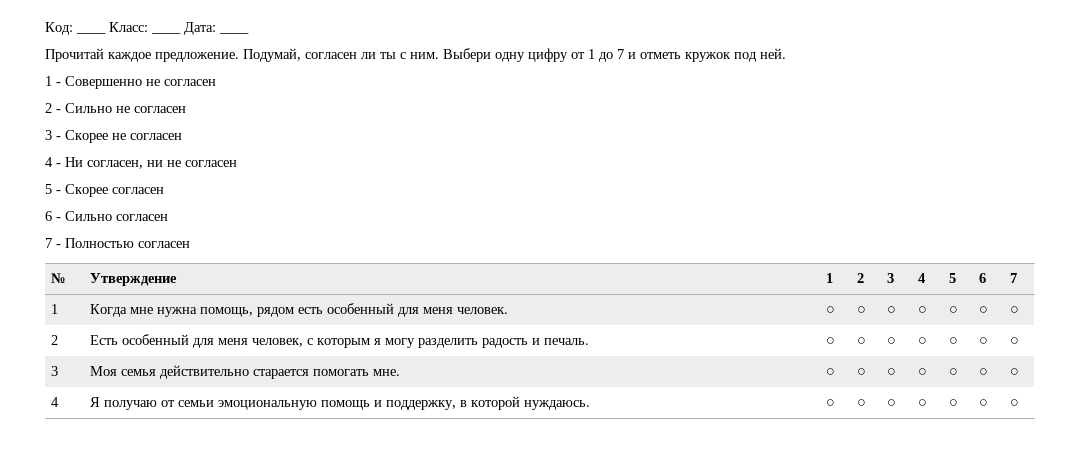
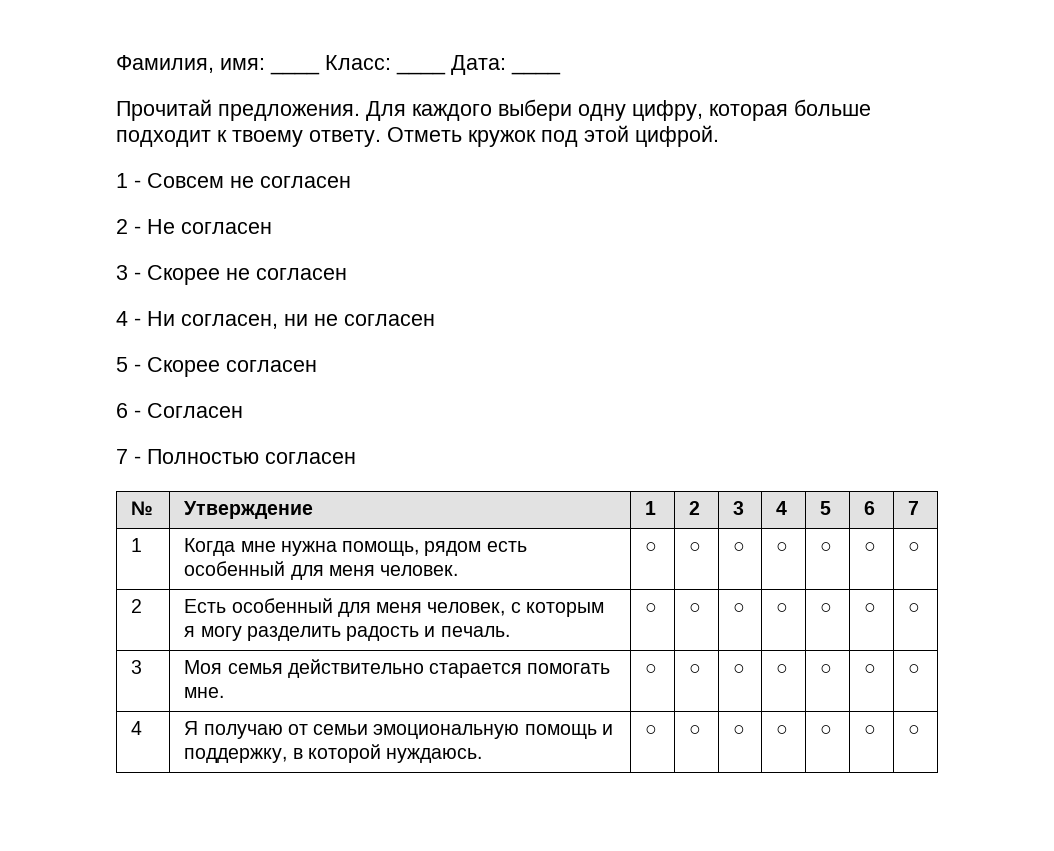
- Код: ____ Класс: ____ Дата: ____
+ Фамилия, имя: ____ Класс: ____ Дата: ____
- Прочитай каждое предложение. Подумай, согласен ли ты с ним. Выбери одну цифру от 1 до 7 и отметь кружок под ней.
+ Прочитай предложения. Для каждого выбери одну цифру, которая больше подходит к твоему ответу. Отметь кружок под этой цифрой.
- 1 - Совершенно не согласен
+ 1 - Совсем не согласен
- 2 - Сильно не согласен
+ 2 - Не согласен
- 6 - Сильно согласен
+ 6 - Согласен

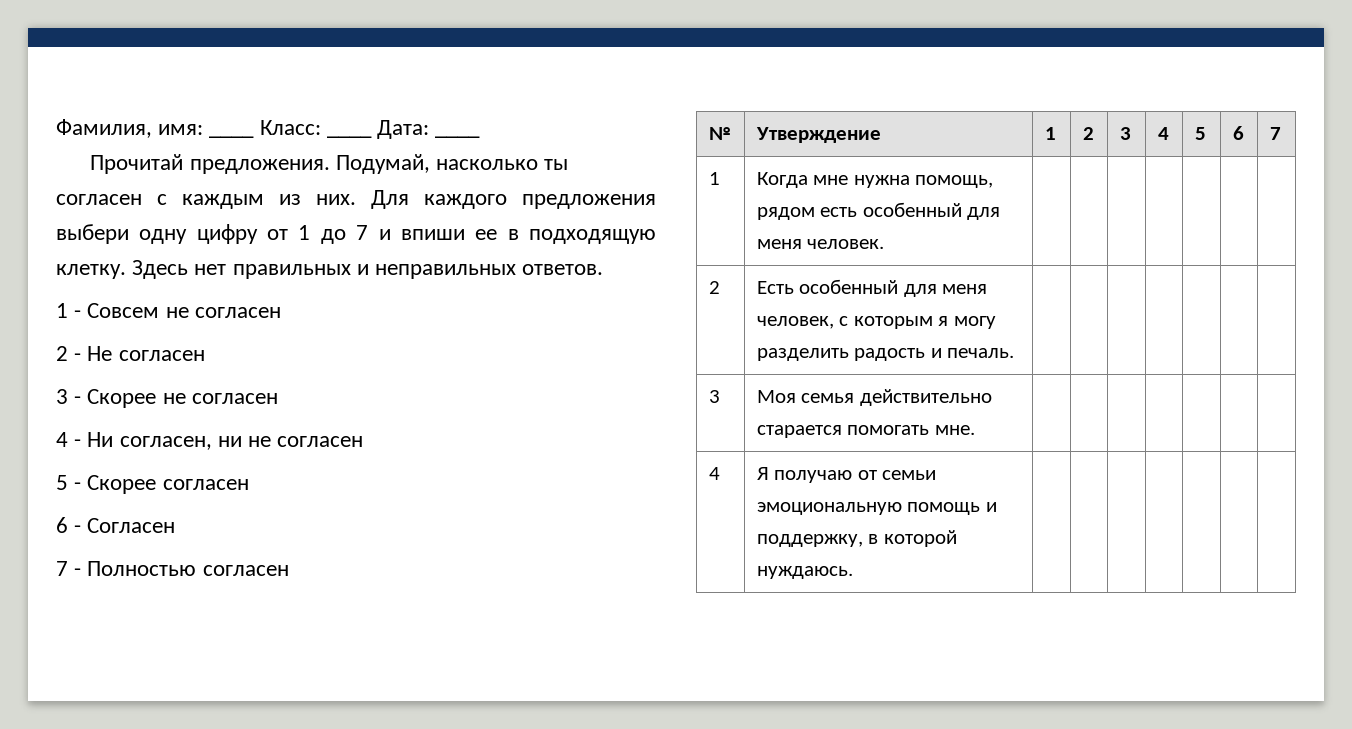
+ Подумай, насколько ты согласен с каждым из них.
- Для каждого выбери одну цифру, которая больше подходит к твоему ответу. Отметь кружок под этой цифрой.
+ Для каждого предложения выбери одну цифру от 1 до 7 и впиши ее в подходящую клетку. Здесь нет правильных и неправильных ответов.
- 1 | Когда мне нужна помощь, рядом есть особенный для меня человек. | ○ | ○ | ○ | ○ | ○ | ○ | ○
+ 1 | Когда мне нужна помощь, рядом есть особенный для меня человек. | | | | | | |
- 2 | Есть особенный для меня человек, с которым я могу разделить радость и печаль. | ○ | ○ | ○ | ○ | ○ | ○ | ○
+ 2 | Есть особенный для меня человек, с которым я могу разделить радость и печаль. | | | | | | |
- 3 | Моя семья действительно старается помогать мне. | ○ | ○ | ○ | ○ | ○ | ○ | ○
+ 3 | Моя семья действительно старается помогать мне. | | | | | | |
- 4 | Я получаю от семьи эмоциональную помощь и поддержку, в которой нуждаюсь. | ○ | ○ | ○ | ○ | ○ | ○ | ○
+ 4 | Я получаю от семьи эмоциональную помощь и поддержку, в которой нуждаюсь. | | | | | | |

